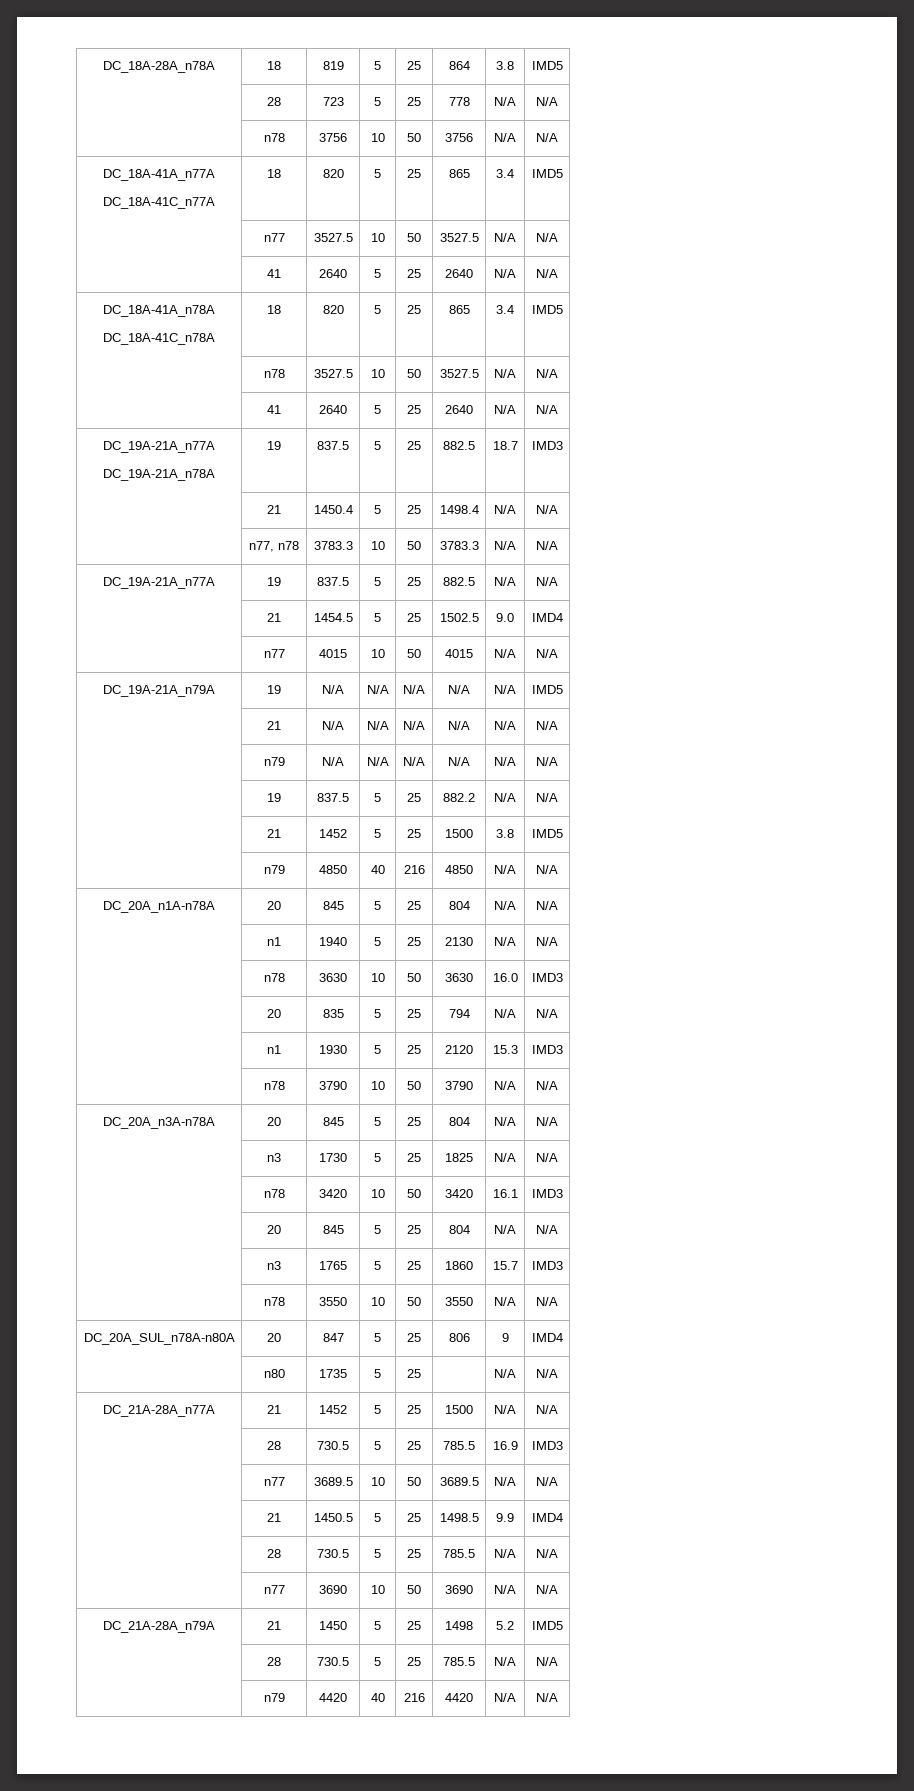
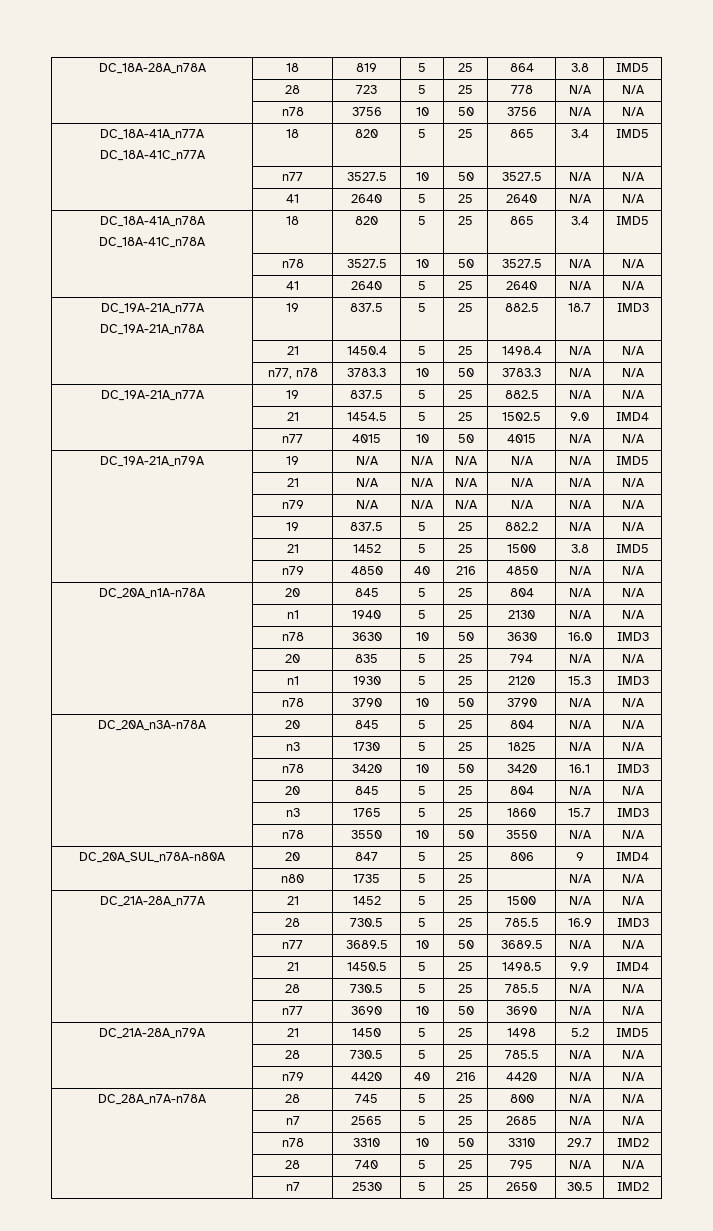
+ DC_28A_n7A-n78A | 28 | 745 | 5 | 25 | 800 | N/A | N/A
+ | n7 | 2565 | 5 | 25 | 2685 | N/A | N/A
+ | n78 | 3310 | 10 | 50 | 3310 | 29.7 | IMD2
+ | 28 | 740 | 5 | 25 | 795 | N/A | N/A
+ | n7 | 2530 | 5 | 25 | 2650 | 30.5 | IMD2

